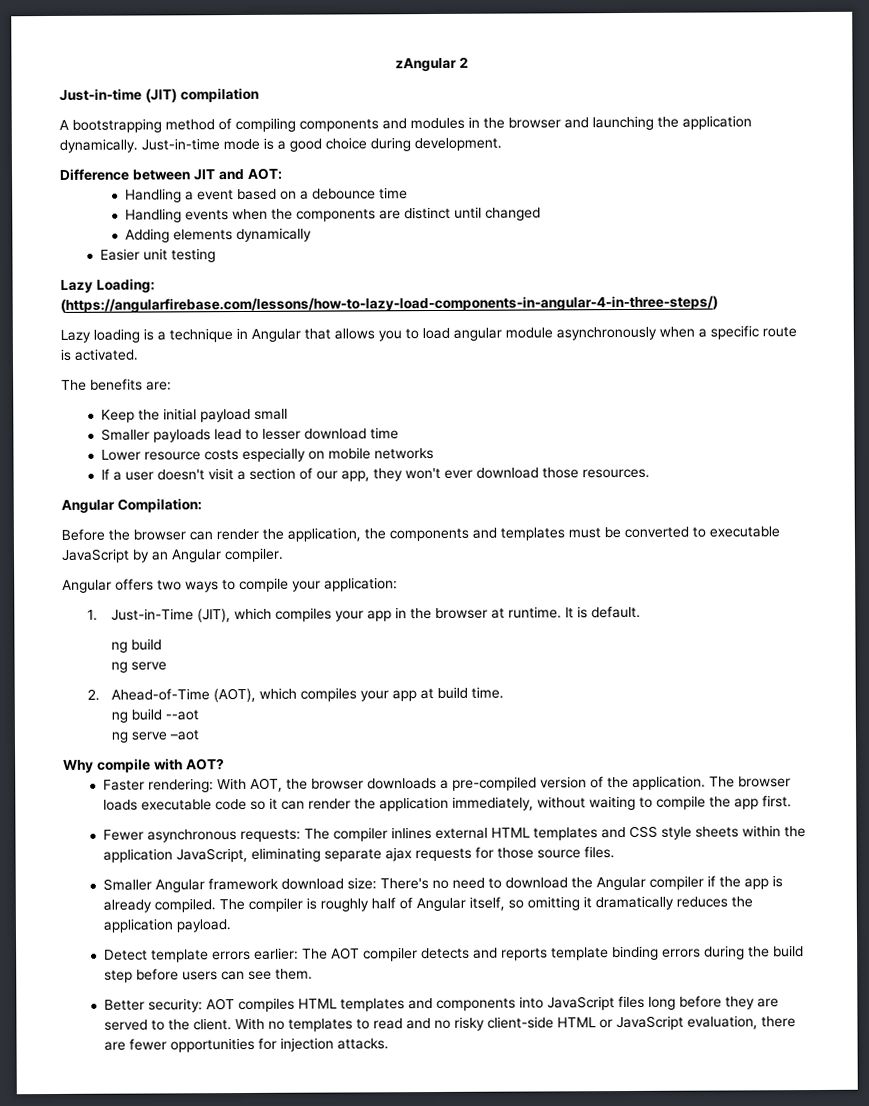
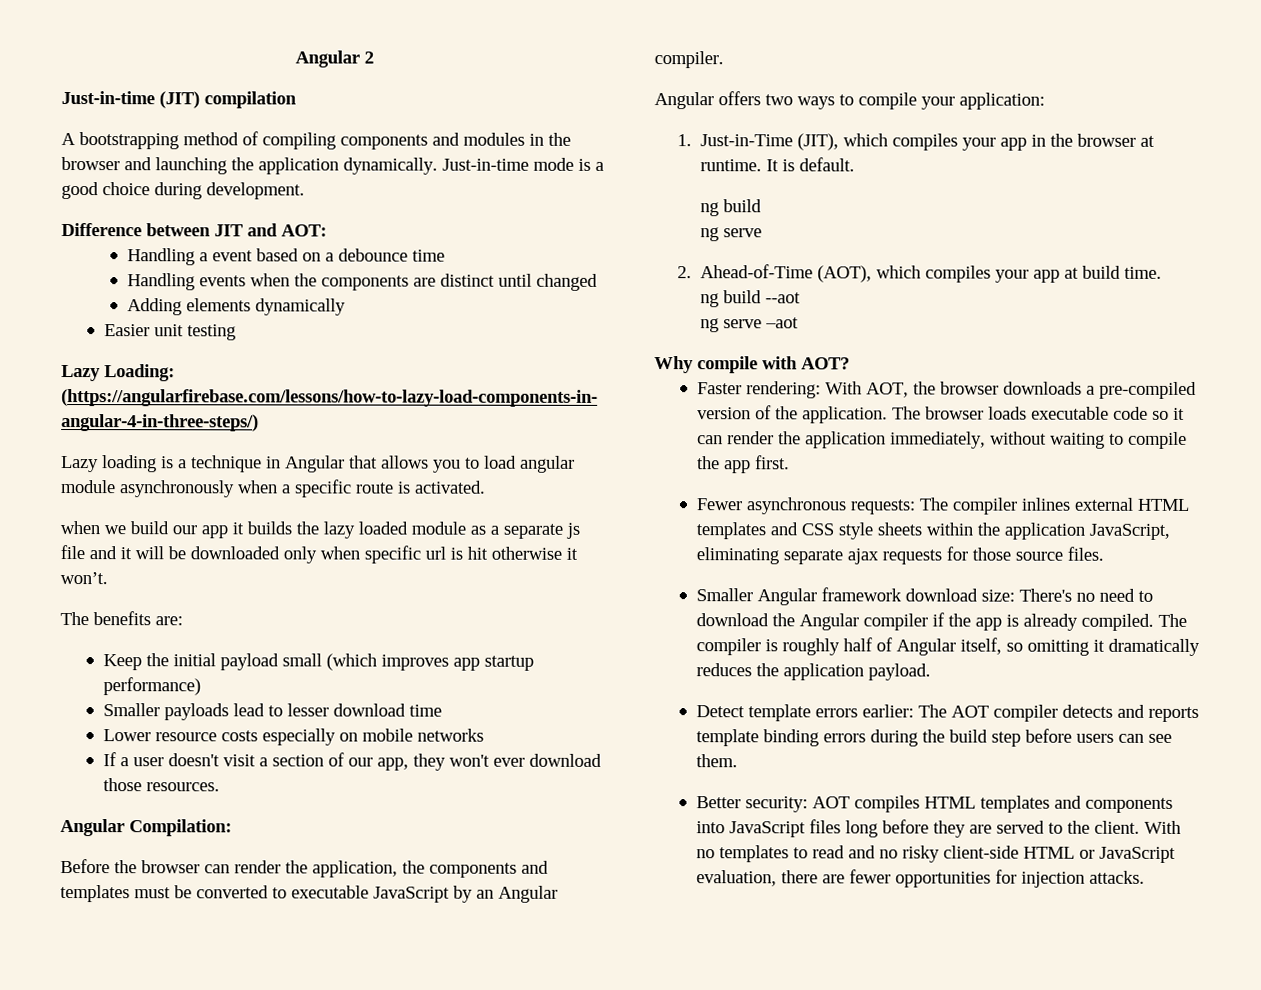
- zAngular 2
+ Angular 2
+ when we build our app it builds the lazy loaded module as a separate js file and it will be downloaded only when specific url is hit otherwise it won’t.
- Keep the initial payload small
+ Keep the initial payload small (which improves app startup performance)

